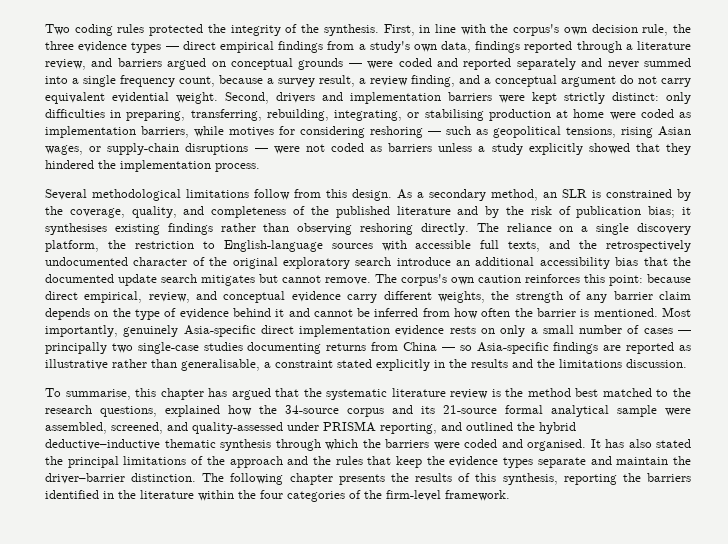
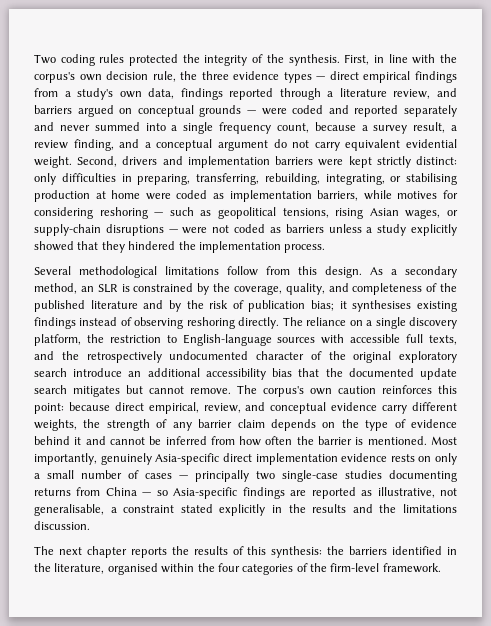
- As a secondary method, an SLR is constrained by the coverage, quality, and completeness of the published literature and by the risk of publication bias; it synthesises existing findings rather than observing reshoring directly.
+ As a secondary method, an SLR is constrained by the coverage, quality, and completeness of the published literature and by the risk of publication bias; it synthesises existing findings instead of observing reshoring directly.
- Most importantly, genuinely Asia-specific direct implementation evidence rests on only a small number of cases — principally two single-case studies documenting returns from China — so Asia-specific findings are reported as illustrative rather than generalisable, a constraint stated explicitly in the results and the limitations discussion.
+ Most importantly, genuinely Asia-specific direct implementation evidence rests on only a small number of cases — principally two single-case studies documenting returns from China — so Asia-specific findings are reported as illustrative, not generalisable, a constraint stated explicitly in the results and the limitations discussion.
- To summarise, this chapter has argued that the systematic literature review is the method best matched to the research questions, explained how the 34-source corpus and its 21-source formal analytical sample were assembled, screened, and quality-assessed under PRISMA reporting, and outlined the hybrid deductive–inductive thematic synthesis through which the barriers were coded and organised. It has also stated the principal limitations of the approach and the rules that keep the evidence types separate and maintain the driver–barrier distinction. The following chapter presents the results of this synthesis, reporting the barriers identified in the literature within the four categories of the firm-level framework.
+ The next chapter reports the results of this synthesis: the barriers identified in the literature, organised within the four categories of the firm-level framework.

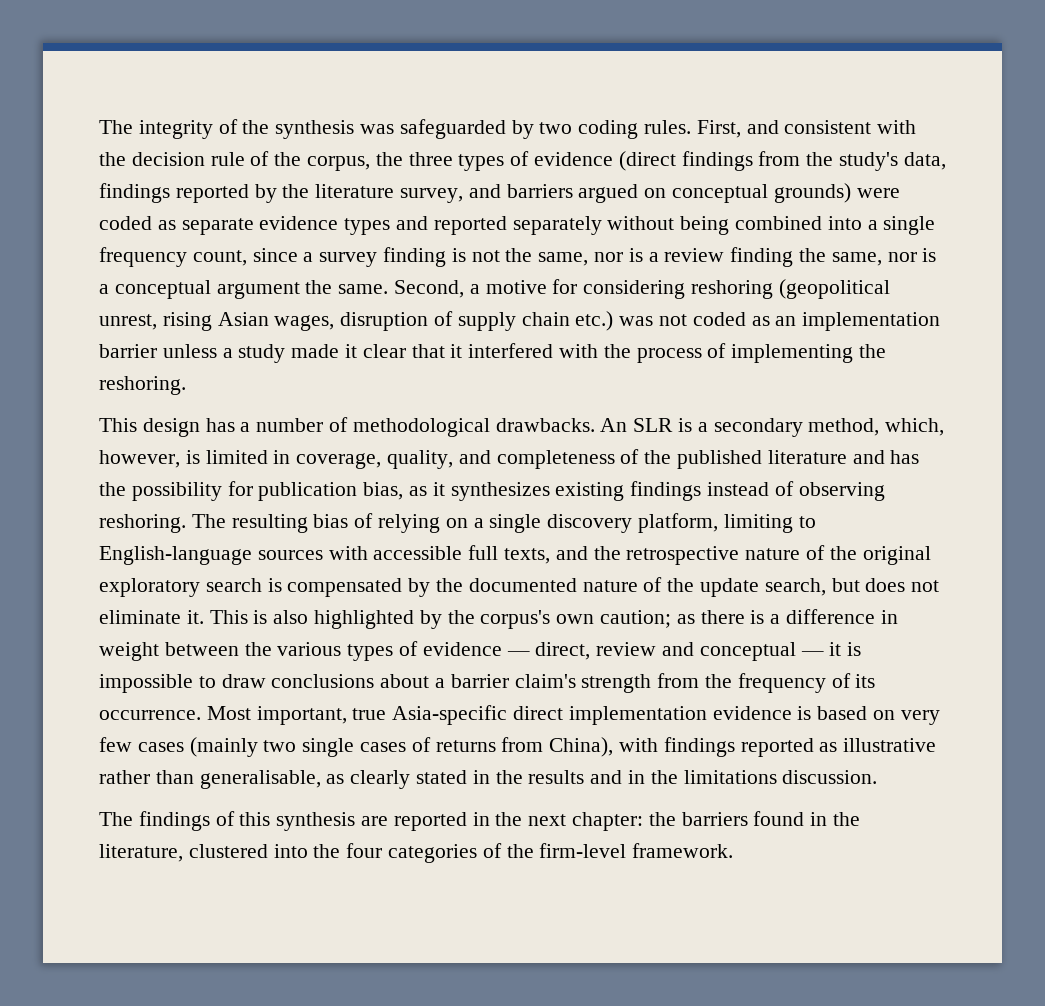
- Two coding rules protected the integrity of the synthesis. First, in line with the corpus's own decision rule, the three evidence types — direct empirical findings from a study's own data, findings reported through a literature review, and barriers argued on conceptual grounds — were coded and reported separately and never summed into a single frequency count, because a survey result, a review finding, and a conceptual argument do not carry equivalent evidential weight. Second, drivers and implementation barriers were kept strictly distinct: only difficulties in preparing, transferring, rebuilding, integrating, or stabilising production at home were coded as implementation barriers, while motives for considering reshoring — such as geopolitical tensions, rising Asian wages, or supply-chain disruptions — were not coded as barriers unless a study explicitly showed that they hindered the implementation process.
- Several methodological limitations follow from this design. As a secondary method, an SLR is constrained by the coverage, quality, and completeness of the published literature and by the risk of publication bias; it synthesises existing findings instead of observing reshoring directly. The reliance on a single discovery platform, the restriction to English-language sources with accessible full texts, and the retrospectively undocumented character of the original exploratory search introduce an additional accessibility bias that the documented update search mitigates but cannot remove. The corpus's own caution reinforces this point: because direct empirical, review, and conceptual evidence carry different weights, the strength of any barrier claim depends on the type of evidence behind it and cannot be inferred from how often the barrier is mentioned. Most importantly, genuinely Asia-specific direct implementation evidence rests on only a small number of cases — principally two single-case studies documenting returns from China — so Asia-specific findings are reported as illustrative, not generalisable, a constraint stated explicitly in the results and the limitations discussion.
+ The integrity of the synthesis was safeguarded by two coding rules. First, and consistent with the decision rule of the corpus, the three types of evidence (direct findings from the study's data, findings reported by the literature survey, and barriers argued on conceptual grounds) were coded as separate evidence types and reported separately without being combined into a single frequency count, since a survey finding is not the same, nor is a review finding the same, nor is a conceptual argument the same. Second, a motive for considering reshoring (geopolitical unrest, rising Asian wages, disruption of supply chain etc.) was not coded as an implementation barrier unless a study made it clear that it interfered with the process of implementing the reshoring.
+ This design has a number of methodological drawbacks. An SLR is a secondary method, which, however, is limited in coverage, quality, and completeness of the published literature and has the possibility for publication bias, as it synthesizes existing findings instead of observing reshoring. The resulting bias of relying on a single discovery platform, limiting to English-language sources with accessible full texts, and the retrospective nature of the original exploratory search is compensated by the documented nature of the update search, but does not eliminate it. This is also highlighted by the corpus's own caution; as there is a difference in weight between the various types of evidence — direct, review and conceptual — it is impossible to draw conclusions about a barrier claim's strength from the frequency of its occurrence. Most important, true Asia-specific direct implementation evidence is based on very few cases (mainly two single cases of returns from China), with findings reported as illustrative rather than generalisable, as clearly stated in the results and in the limitations discussion.
- The next chapter reports the results of this synthesis: the barriers identified in the literature, organised within the four categories of the firm-level framework.
+ The findings of this synthesis are reported in the next chapter: the barriers found in the literature, clustered into the four categories of the firm-level framework.

